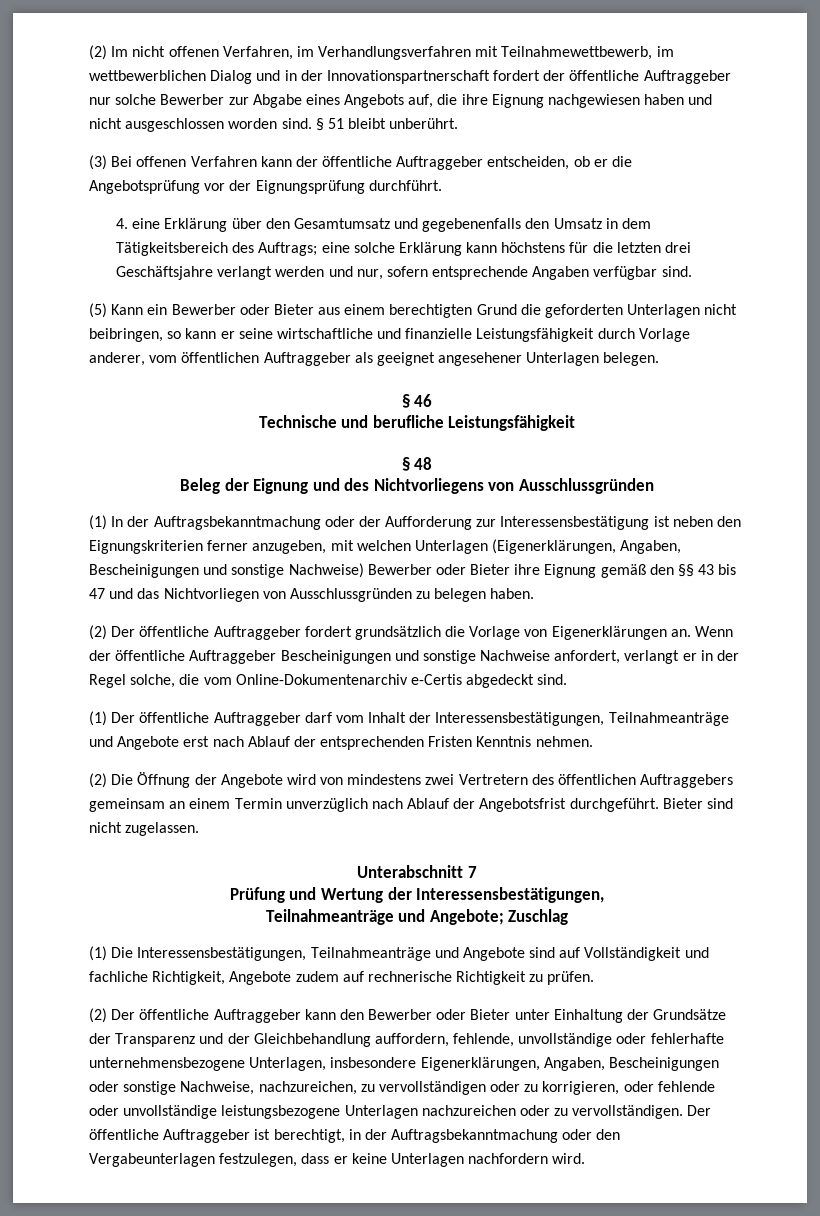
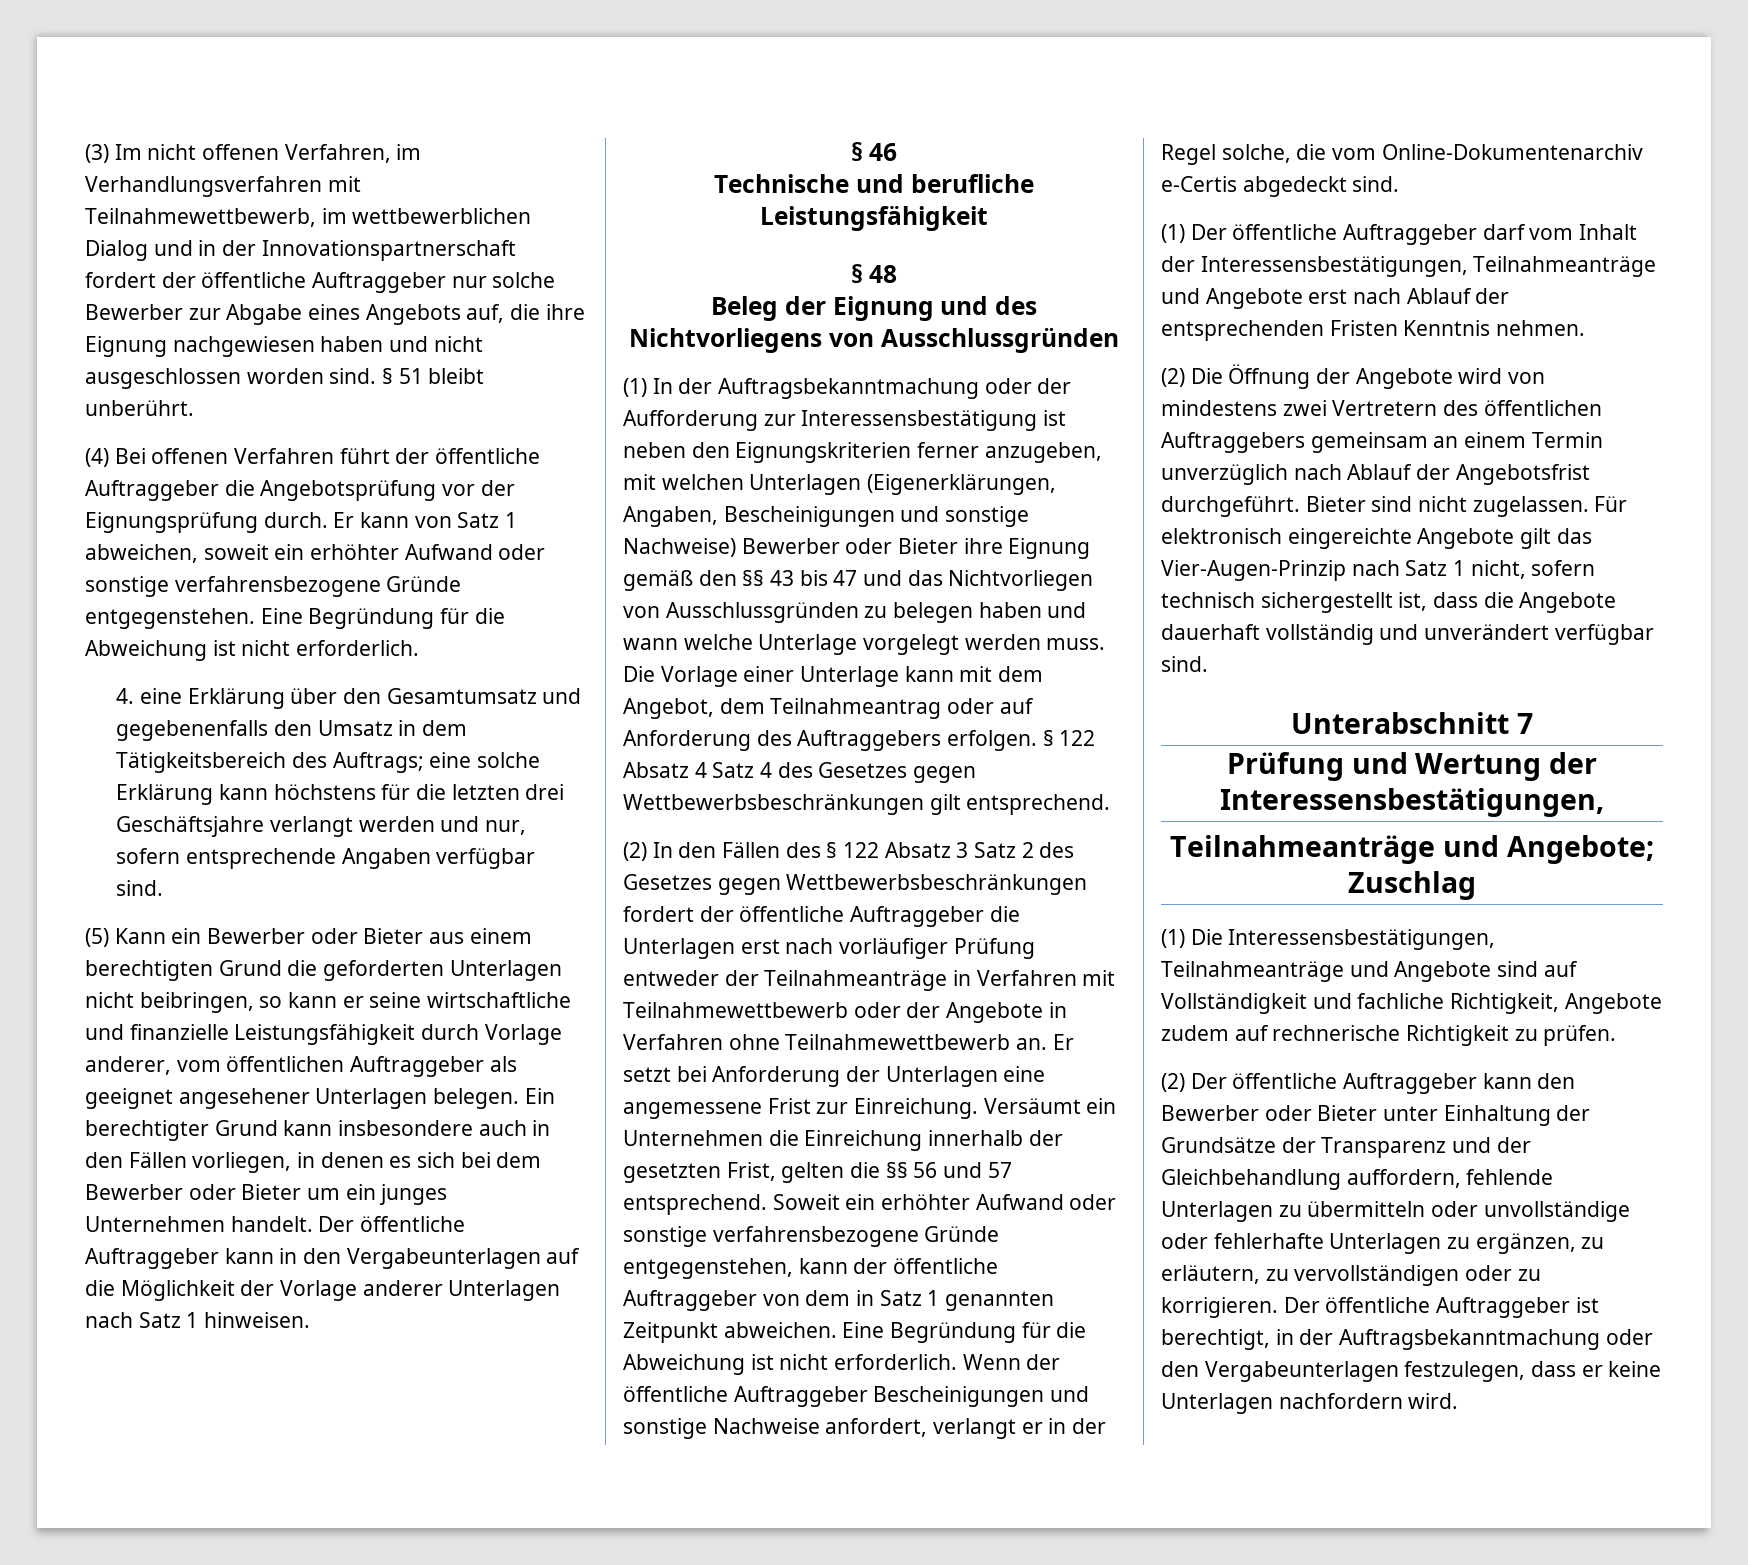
- (2) Im nicht offenen Verfahren, im Verhandlungsverfahren mit Teilnahmewettbewerb, im wettbewerblichen Dialog und in der Innovationspartnerschaft fordert der öffentliche Auftraggeber nur solche Bewerber zur Abgabe eines Angebots auf, die ihre Eignung nachgewiesen haben und nicht ausgeschlossen worden sind.
+ (3) Im nicht offenen Verfahren, im Verhandlungsverfahren mit Teilnahmewettbewerb, im wettbewerblichen Dialog und in der Innovationspartnerschaft fordert der öffentliche Auftraggeber nur solche Bewerber zur Abgabe eines Angebots auf, die ihre Eignung nachgewiesen haben und nicht ausgeschlossen worden sind.
- (3) Bei offenen Verfahren kann der öffentliche Auftraggeber entscheiden, ob er die Angebotsprüfung vor der Eignungsprüfung durchführt.
+ (4) Bei offenen Verfahren führt der öffentliche Auftraggeber die Angebotsprüfung vor der Eignungsprüfung durch. Er kann von Satz 1 abweichen, soweit ein erhöhter Aufwand oder sonstige verfahrensbezogene Gründe entgegenstehen. Eine Begründung für die Abweichung ist nicht erforderlich.
+ Ein berechtigter Grund kann insbesondere auch in den Fällen vorliegen, in denen es sich bei dem Bewerber oder Bieter um ein junges Unternehmen handelt. Der öffentliche Auftraggeber kann in den Vergabeunterlagen auf die Möglichkeit der Vorlage anderer Unterlagen nach Satz 1 hinweisen.
- (1) In der Auftragsbekanntmachung oder der Aufforderung zur Interessensbestätigung ist neben den Eignungskriterien ferner anzugeben, mit welchen Unterlagen (Eigenerklärungen, Angaben, Bescheinigungen und sonstige Nachweise) Bewerber oder Bieter ihre Eignung gemäß den §§ 43 bis 47 und das Nichtvorliegen von Ausschlussgründen zu belegen haben.
- (2) Der öffentliche Auftraggeber fordert grundsätzlich die Vorlage von Eigenerklärungen an.
+ (1) In der Auftragsbekanntmachung oder der Aufforderung zur Interessensbestätigung ist neben den Eignungskriterien ferner anzugeben, mit welchen Unterlagen (Eigenerklärungen, Angaben, Bescheinigungen und sonstige Nachweise) Bewerber oder Bieter ihre Eignung gemäß den §§ 43 bis 47 und das Nichtvorliegen von Ausschlussgründen zu belegen haben und wann welche Unterlage vorgelegt werden muss. Die Vorlage einer Unterlage kann mit dem Angebot, dem Teilnahmeantrag oder auf Anforderung des Auftraggebers erfolgen. § 122 Absatz 4 Satz 4 des Gesetzes gegen Wettbewerbsbeschränkungen gilt entsprechend.
+ (2) In den Fällen des § 122 Absatz 3 Satz 2 des Gesetzes gegen Wettbewerbsbeschränkungen fordert der öffentliche Auftraggeber die Unterlagen erst nach vorläufiger Prüfung entweder der Teilnahmeanträge in Verfahren mit Teilnahmewettbewerb oder der Angebote in Verfahren ohne Teilnahmewettbewerb an. Er setzt bei Anforderung der Unterlagen eine angemessene Frist zur Einreichung. Versäumt ein Unternehmen die Einreichung innerhalb der gesetzten Frist, gelten die §§ 56 und 57 entsprechend. Soweit ein erhöhter Aufwand oder sonstige verfahrensbezogene Gründe entgegenstehen, kann der öffentliche Auftraggeber von dem in Satz 1 genannten Zeitpunkt abweichen. Eine Begründung für die Abweichung ist nicht erforderlich.
+ Für elektronisch eingereichte Angebote gilt das Vier-Augen-Prinzip nach Satz 1 nicht, sofern technisch sichergestellt ist, dass die Angebote dauerhaft vollständig und unverändert verfügbar sind.
- (2) Der öffentliche Auftraggeber kann den Bewerber oder Bieter unter Einhaltung der Grundsätze der Transparenz und der Gleichbehandlung auffordern, fehlende, unvollständige oder fehlerhafte unternehmensbezogene Unterlagen, insbesondere Eigenerklärungen, Angaben, Bescheinigungen oder sonstige Nachweise, nachzureichen, zu vervollständigen oder zu korrigieren, oder fehlende oder unvollständige leistungsbezogene Unterlagen nachzureichen oder zu vervollständigen.
+ (2) Der öffentliche Auftraggeber kann den Bewerber oder Bieter unter Einhaltung der Grundsätze der Transparenz und der Gleichbehandlung auffordern, fehlende Unterlagen zu übermitteln oder unvollständige oder fehlerhafte Unterlagen zu ergänzen, zu erläutern, zu vervollständigen oder zu korrigieren.

